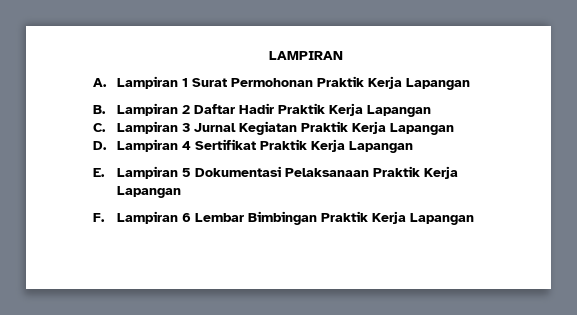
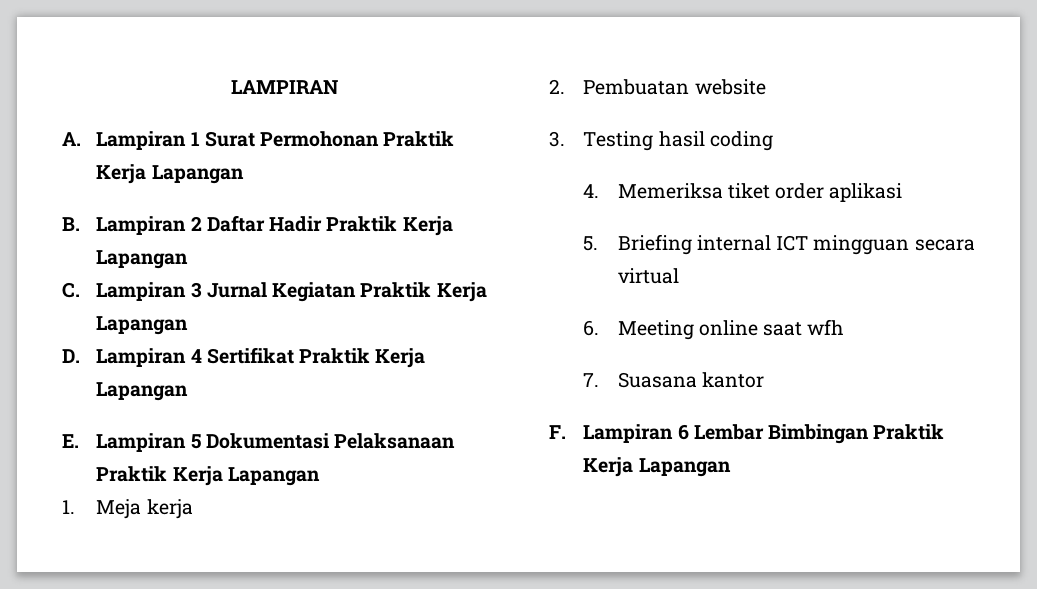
+ 1. Meja kerja
+ 2. Pembuatan website
+ 3. Testing hasil coding
+ 4. Memeriksa tiket order aplikasi
+ 5. Briefing internal ICT mingguan secara virtual
+ 6. Meeting online saat wfh
+ 7. Suasana kantor

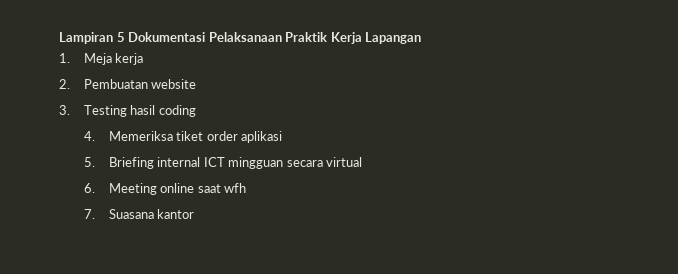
- LAMPIRAN
- A. Lampiran 1 Surat Permohonan Praktik Kerja Lapangan
- B. Lampiran 2 Daftar Hadir Praktik Kerja Lapangan
- C. Lampiran 3 Jurnal Kegiatan Praktik Kerja Lapangan
- D. Lampiran 4 Sertifikat Praktik Kerja Lapangan
- E. Lampiran 5 Dokumentasi Pelaksanaan Praktik Kerja Lapangan
+ Lampiran 5 Dokumentasi Pelaksanaan Praktik Kerja Lapangan
- F. Lampiran 6 Lembar Bimbingan Praktik Kerja Lapangan

